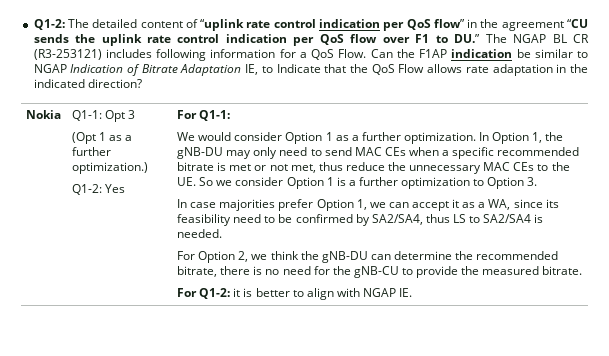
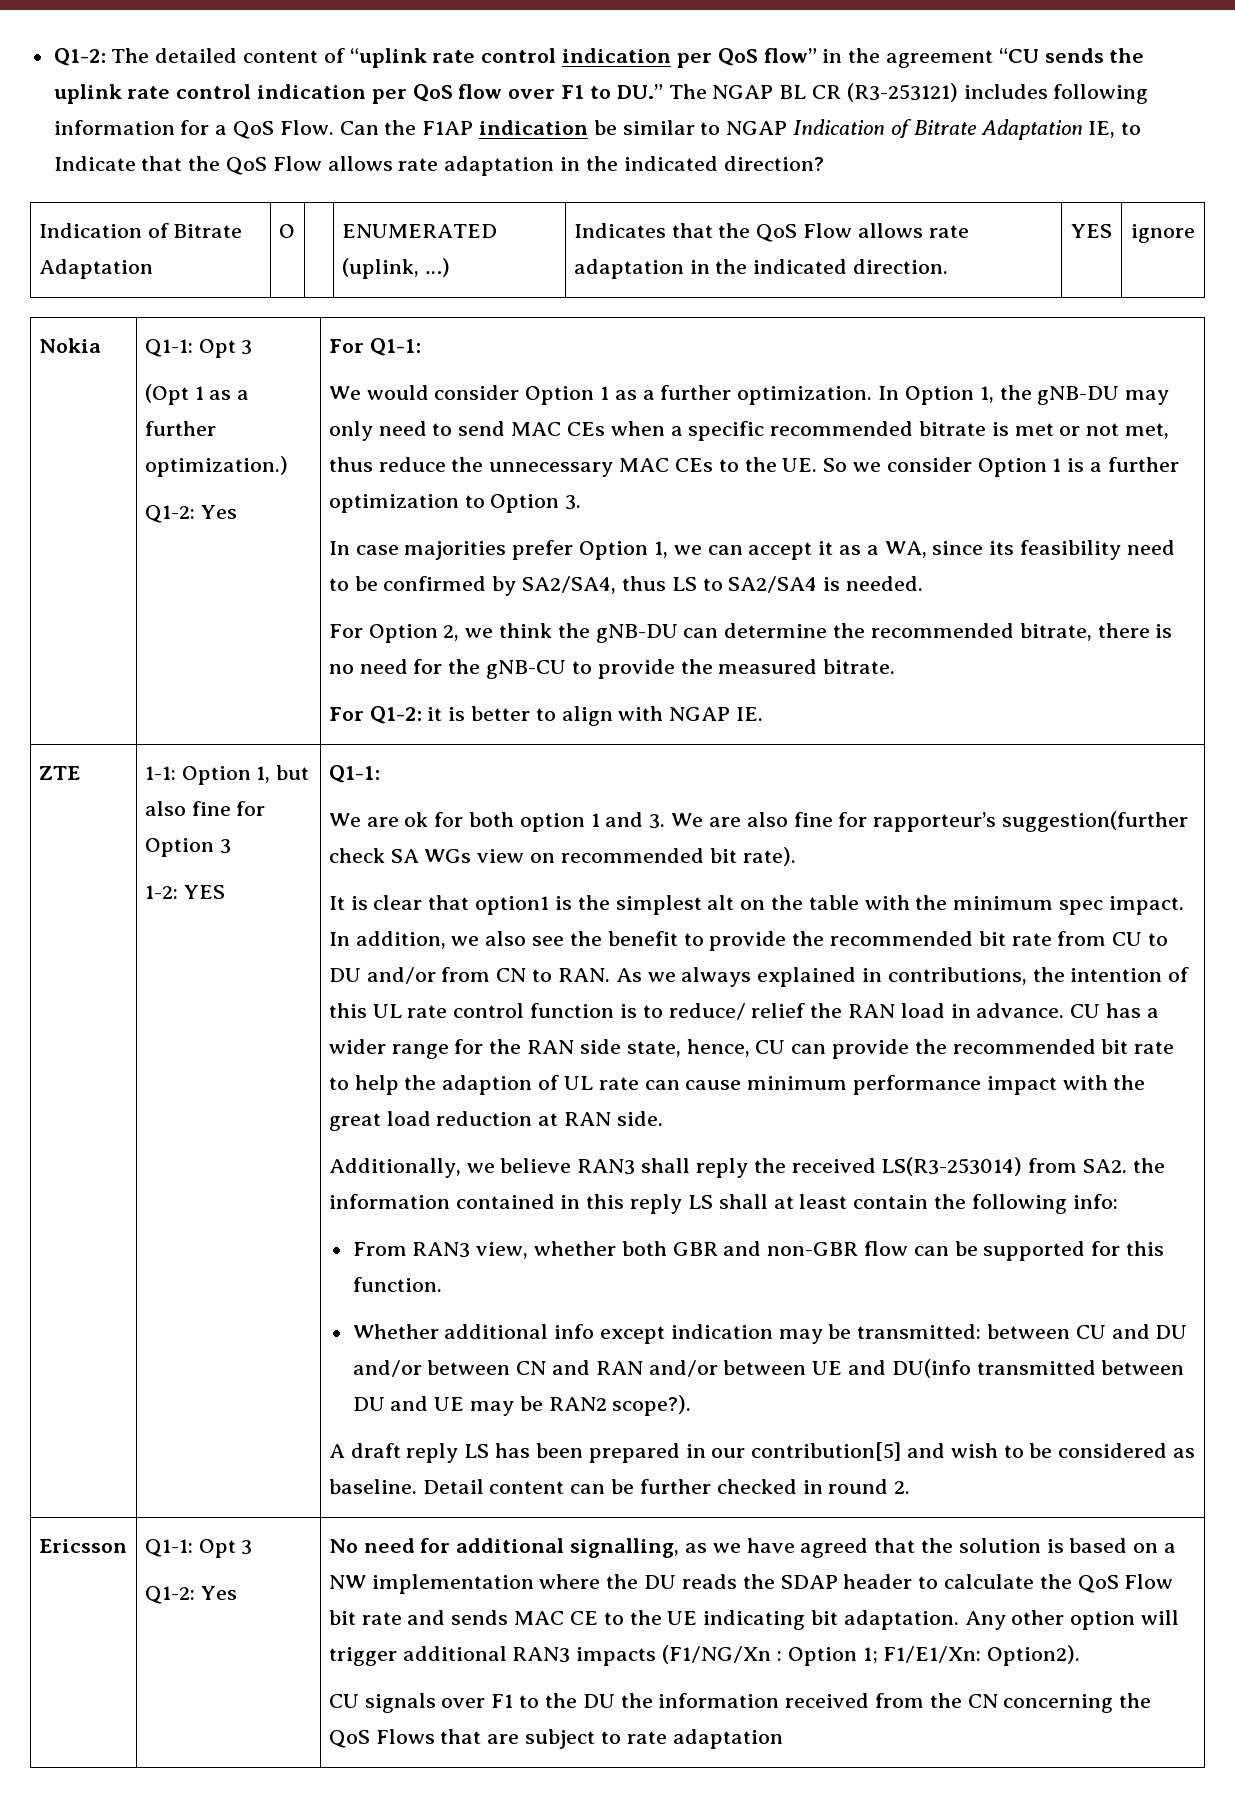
+ Indication of Bitrate Adaptation | O | | ENUMERATED (uplink, …) | Indicates that the QoS Flow allows rate adaptation in the indicated direction. | YES | ignore
+ ZTE | 1-1: Option 1, but also fine for Option 3
+ 1-2: YES | Q1-1:
+ We are ok for both option 1 and 3. We are also fine for rapporteur’s suggestion(further check SA WGs view on recommended bit rate).
+ It is clear that option1 is the simplest alt on the table with the minimum spec impact. In addition, we also see the benefit to provide the recommended bit rate from CU to DU and/or from CN to RAN. As we always explained in contributions, the intention of this UL rate control function is to reduce/ relief the RAN load in advance. CU has a wider range for the RAN side state, hence, CU can provide the recommended bit rate to help the adaption of UL rate can cause minimum performance impact with the great load reduction at RAN side.
+ Additionally, we believe RAN3 shall reply the received LS(R3-253014) from SA2. the information contained in this reply LS shall at least contain the following info:
+ From RAN3 view, whether both GBR and non-GBR flow can be supported for this function.
+ Whether additional info except indication may be transmitted: between CU and DU and/or between CN and RAN and/or between UE and DU(info transmitted between DU and UE may be RAN2 scope?).
+ A draft reply LS has been prepared in our contribution[5] and wish to be considered as baseline. Detail content can be further checked in round 2.
+ Ericsson | Q1-1: Opt 3
+ Q1-2: Yes | No need for additional signalling, as we have agreed that the solution is based on a NW implementation where the DU reads the SDAP header to calculate the QoS Flow bit rate and sends MAC CE to the UE indicating bit adaptation. Any other option will trigger additional RAN3 impacts (F1/NG/Xn : Option 1; F1/E1/Xn: Option2).
+ CU signals over F1 to the DU the information received from the CN concerning the QoS Flows that are subject to rate adaptation

